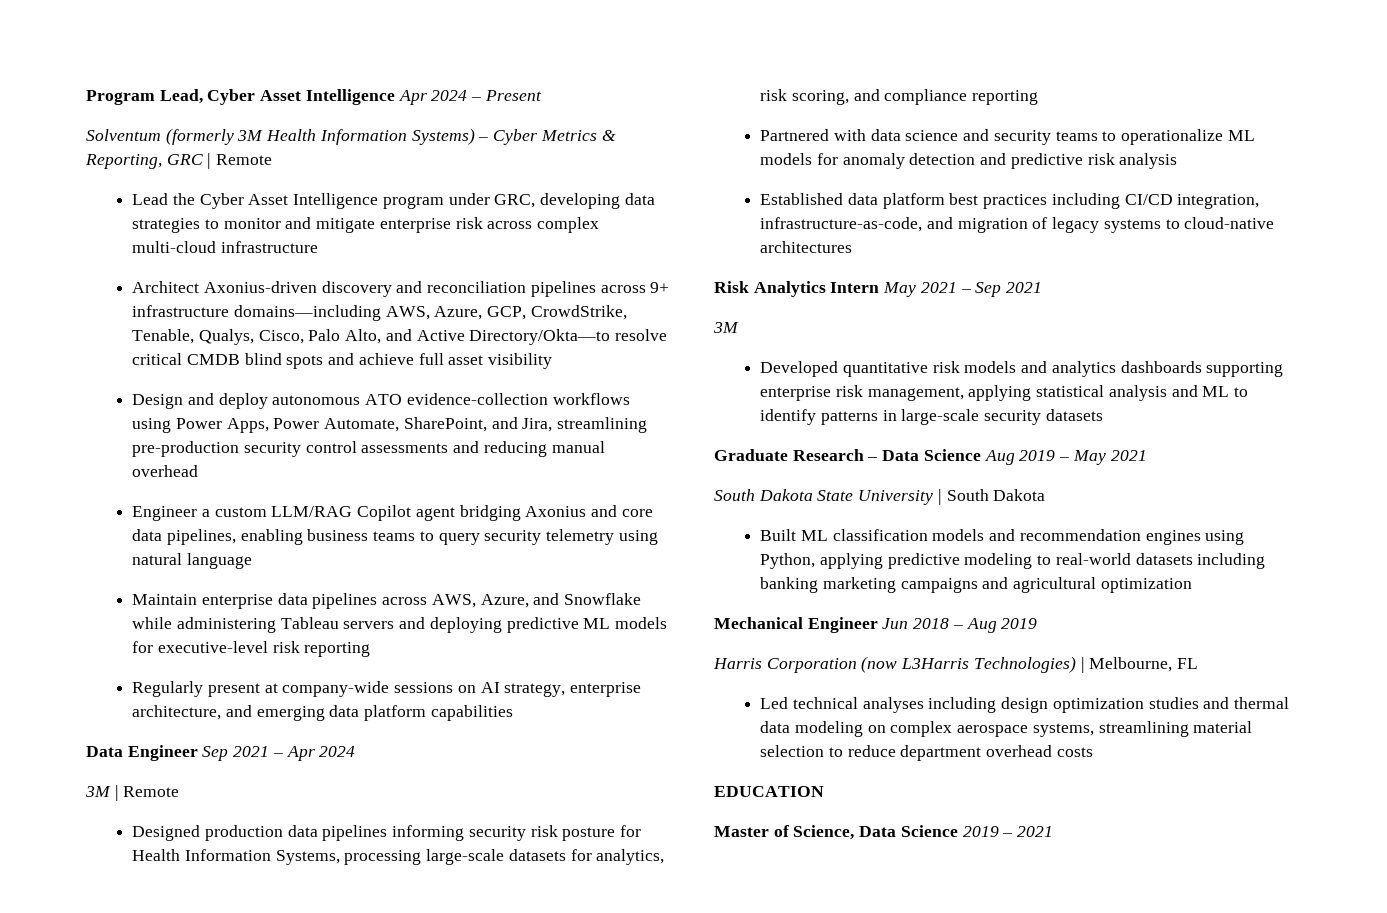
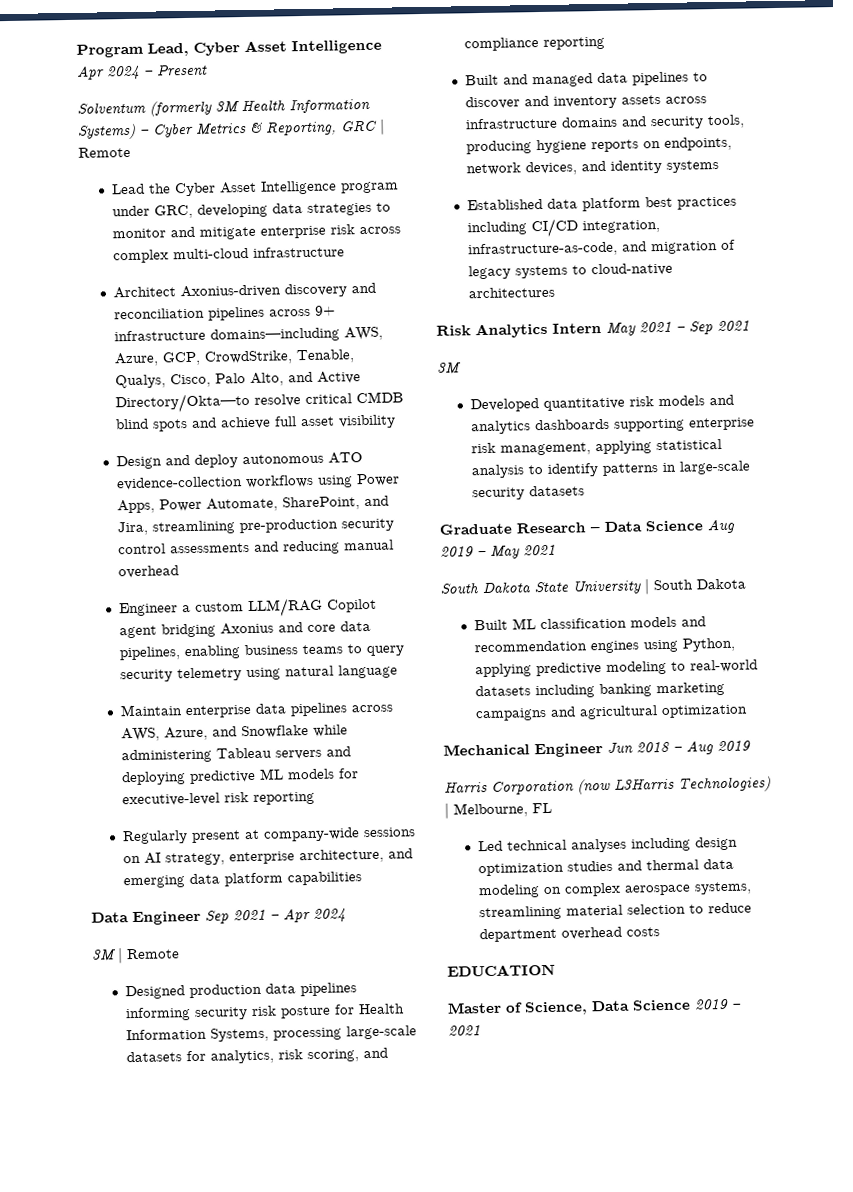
- Partnered with data science and security teams to operationalize ML models for anomaly detection and predictive risk analysis
+ Built and managed data pipelines to discover and inventory assets across infrastructure domains and security tools, producing hygiene reports on endpoints, network devices, and identity systems
- Developed quantitative risk models and analytics dashboards supporting enterprise risk management, applying statistical analysis and ML to identify patterns in large-scale security datasets
+ Developed quantitative risk models and analytics dashboards supporting enterprise risk management, applying statistical analysis to identify patterns in large-scale security datasets

